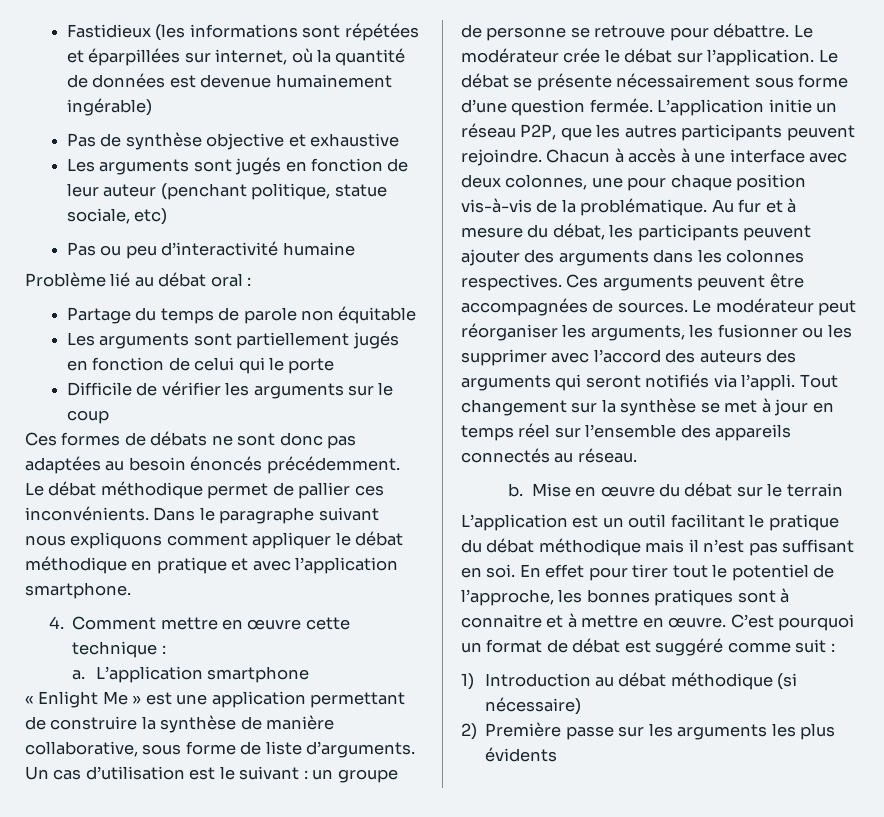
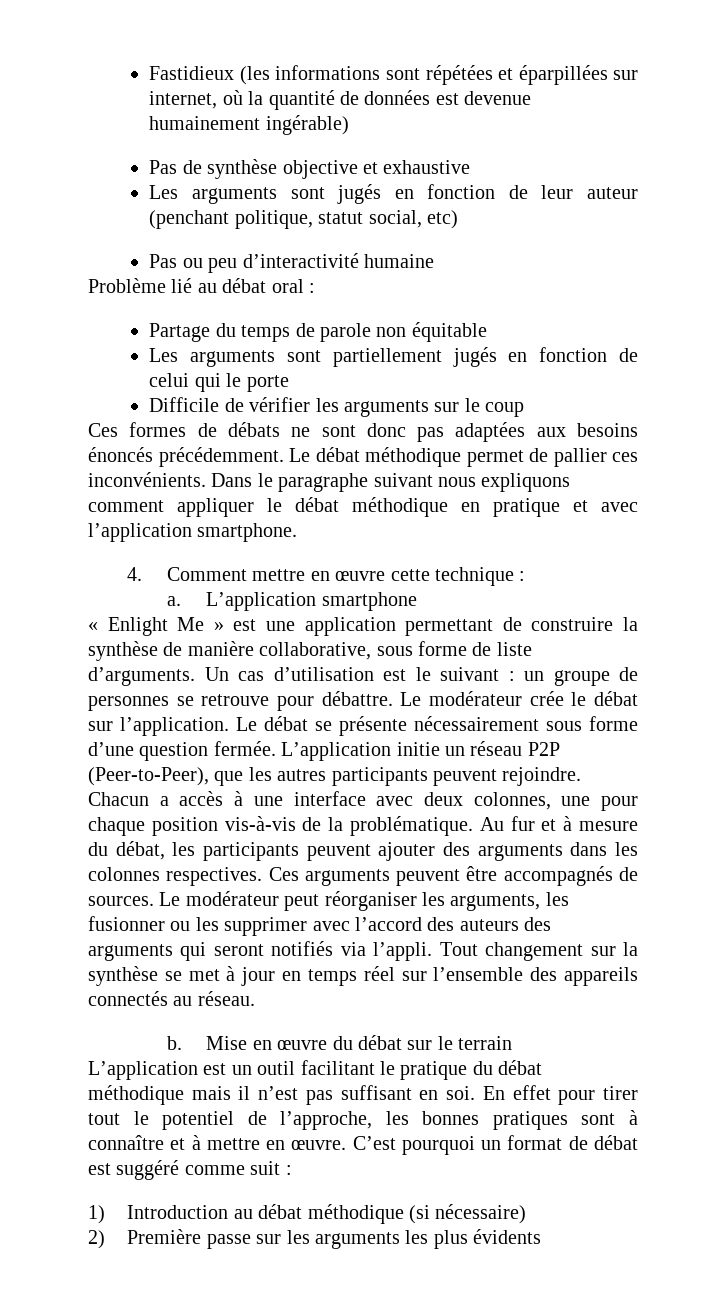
- Les arguments sont jugés en fonction de leur auteur (penchant politique, statue sociale, etc)
+ Les arguments sont jugés en fonction de leur auteur (penchant politique, statut social, etc)
- Ces formes de débats ne sont donc pas adaptées au besoin énoncés précédemment.
+ Ces formes de débats ne sont donc pas adaptées aux besoins énoncés précédemment.
- Un cas d’utilisation est le suivant : un groupe de personne se retrouve pour débattre.
+ Un cas d’utilisation est le suivant : un groupe de personnes se retrouve pour débattre.
- L’application initie un réseau P2P, que les autres participants peuvent rejoindre.
+ L’application initie un réseau P2P (Peer-to-Peer), que les autres participants peuvent rejoindre.
- Chacun à accès à une interface avec deux colonnes, une pour chaque position vis-à-vis de la problématique.
+ Chacun a accès à une interface avec deux colonnes, une pour chaque position vis-à-vis de la problématique.
- Ces arguments peuvent être accompagnées de sources.
+ Ces arguments peuvent être accompagnés de sources.
- En effet pour tirer tout le potentiel de l’approche, les bonnes pratiques sont à connaitre et à mettre en œuvre.
+ En effet pour tirer tout le potentiel de l’approche, les bonnes pratiques sont à connaître et à mettre en œuvre.

